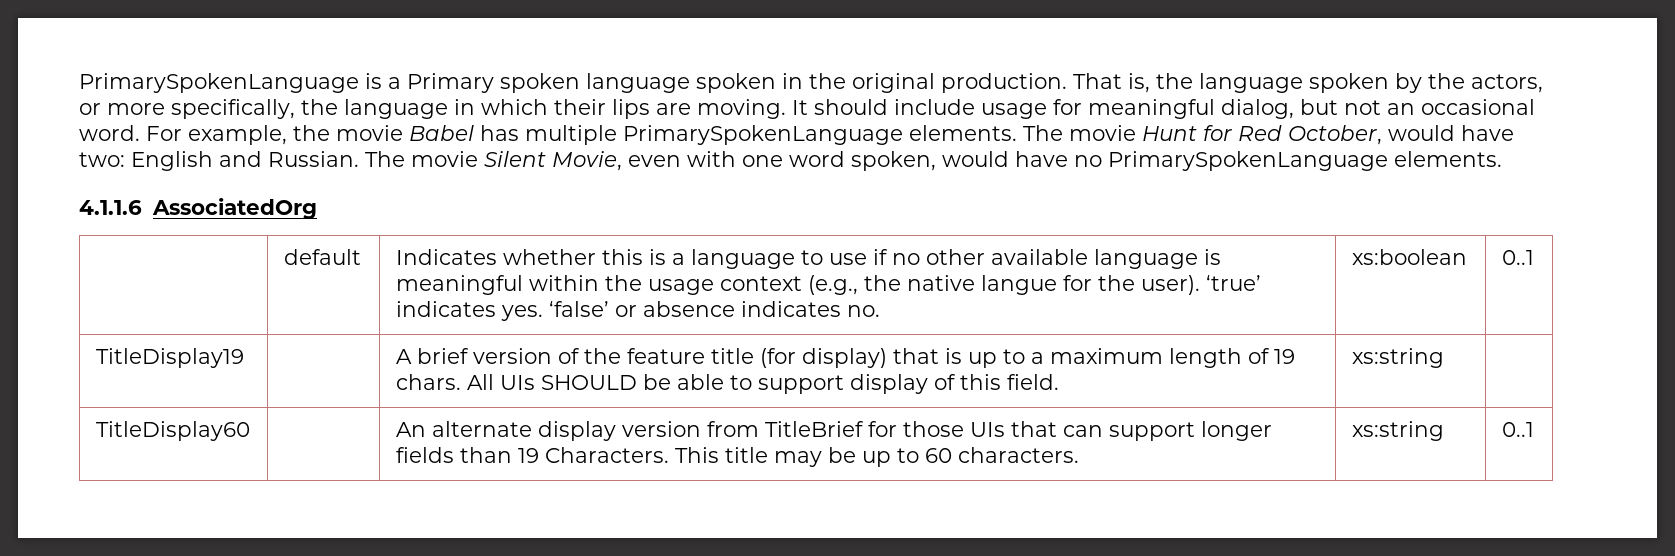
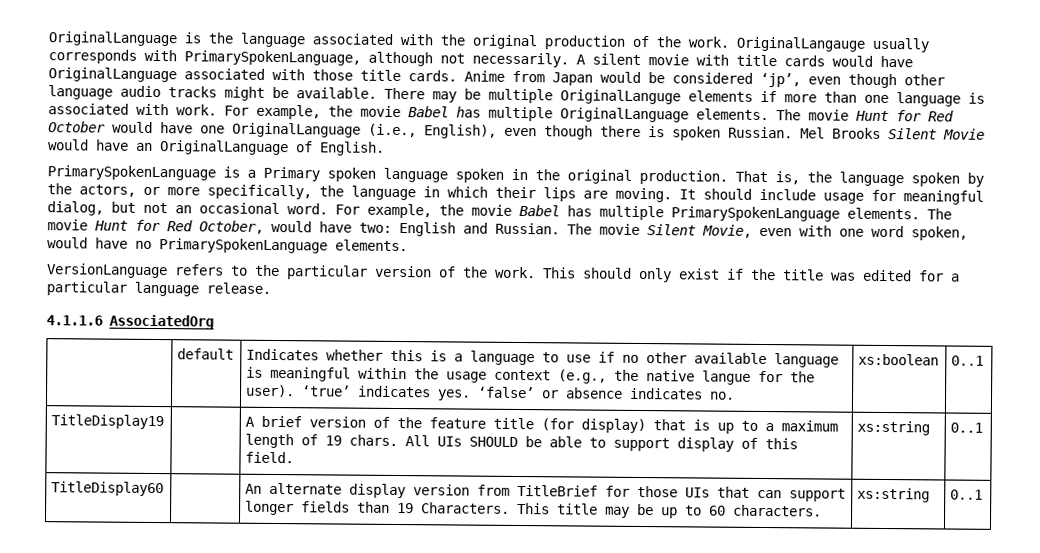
+ OriginalLanguage is the language associated with the original production of the work. OriginalLangauge usually corresponds with PrimarySpokenLanguage, although not necessarily. A silent movie with title cards would have OriginalLanguage associated with those title cards. Anime from Japan would be considered ‘jp’, even though other language audio tracks might be available. There may be multiple OriginalLanguge elements if more than one language is associated with work. For example, the movie Babel has multiple OriginalLanguage elements. The movie Hunt for Red October would have one OriginalLanguage (i.e., English), even though there is spoken Russian. Mel Brooks Silent Movie would have an OriginalLanguage of English.
+ VersionLanguage refers to the particular version of the work. This should only exist if the title was edited for a particular language release.
- TitleDisplay19 | | A brief version of the feature title (for display) that is up to a maximum length of 19 chars. All UIs SHOULD be able to support display of this field. | xs:string |
+ TitleDisplay19 | | A brief version of the feature title (for display) that is up to a maximum length of 19 chars. All UIs SHOULD be able to support display of this field. | xs:string | 0..1

